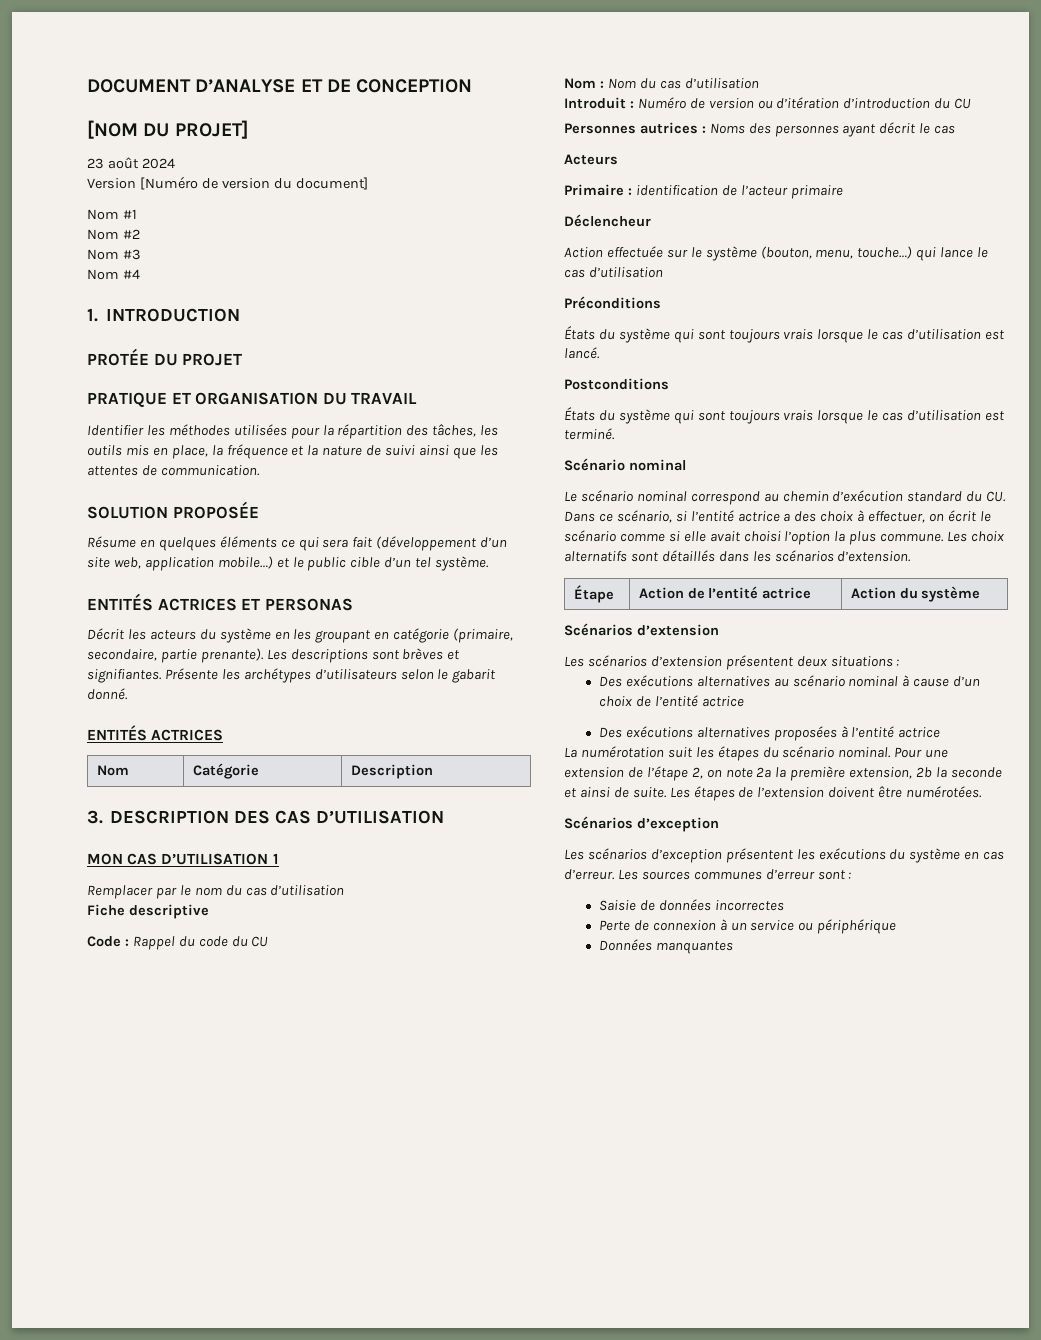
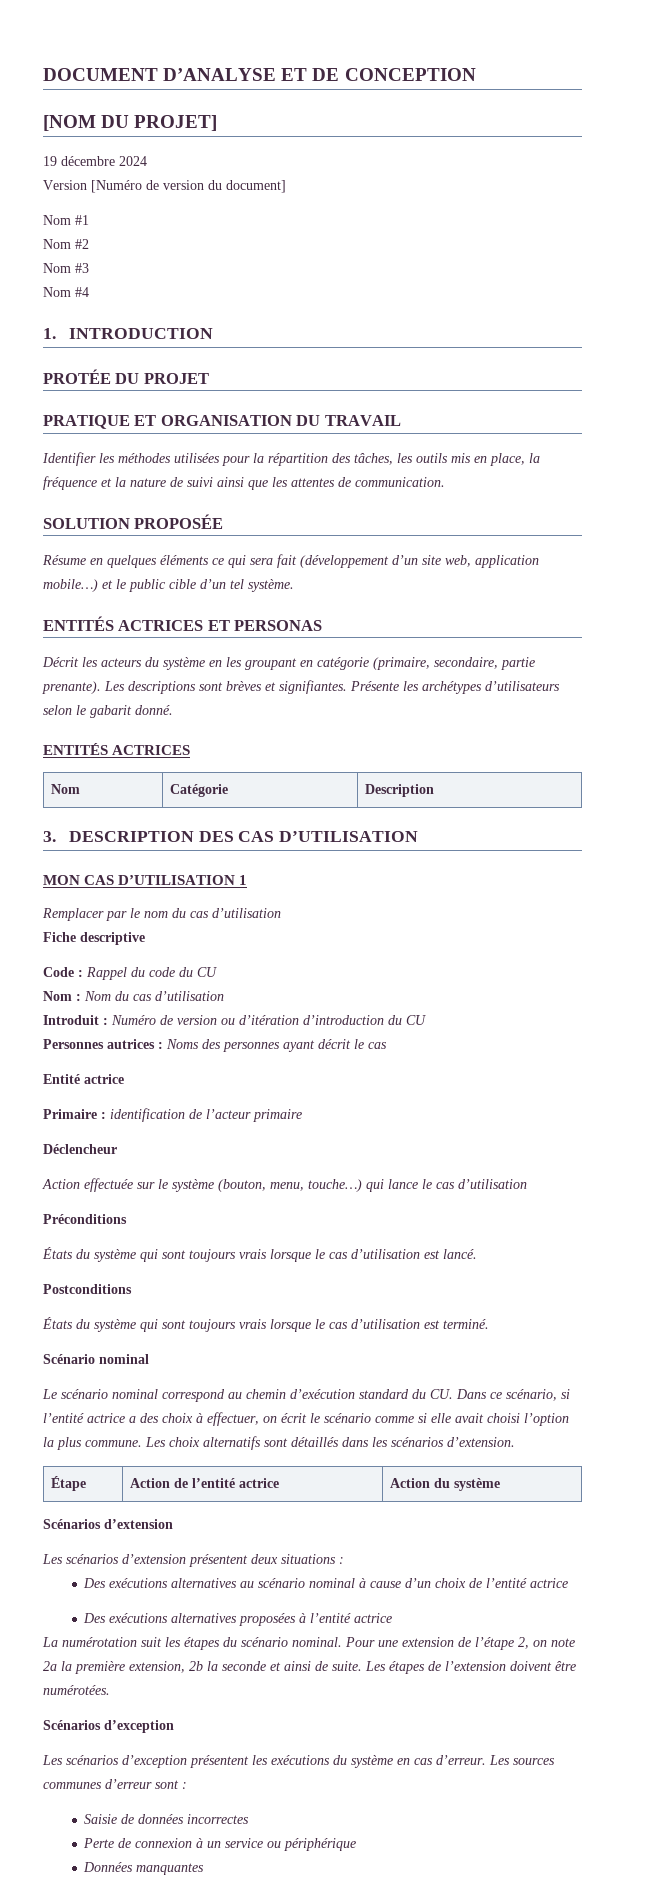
- 23 août 2024
+ 19 décembre 2024
- Acteurs
+ Entité actrice

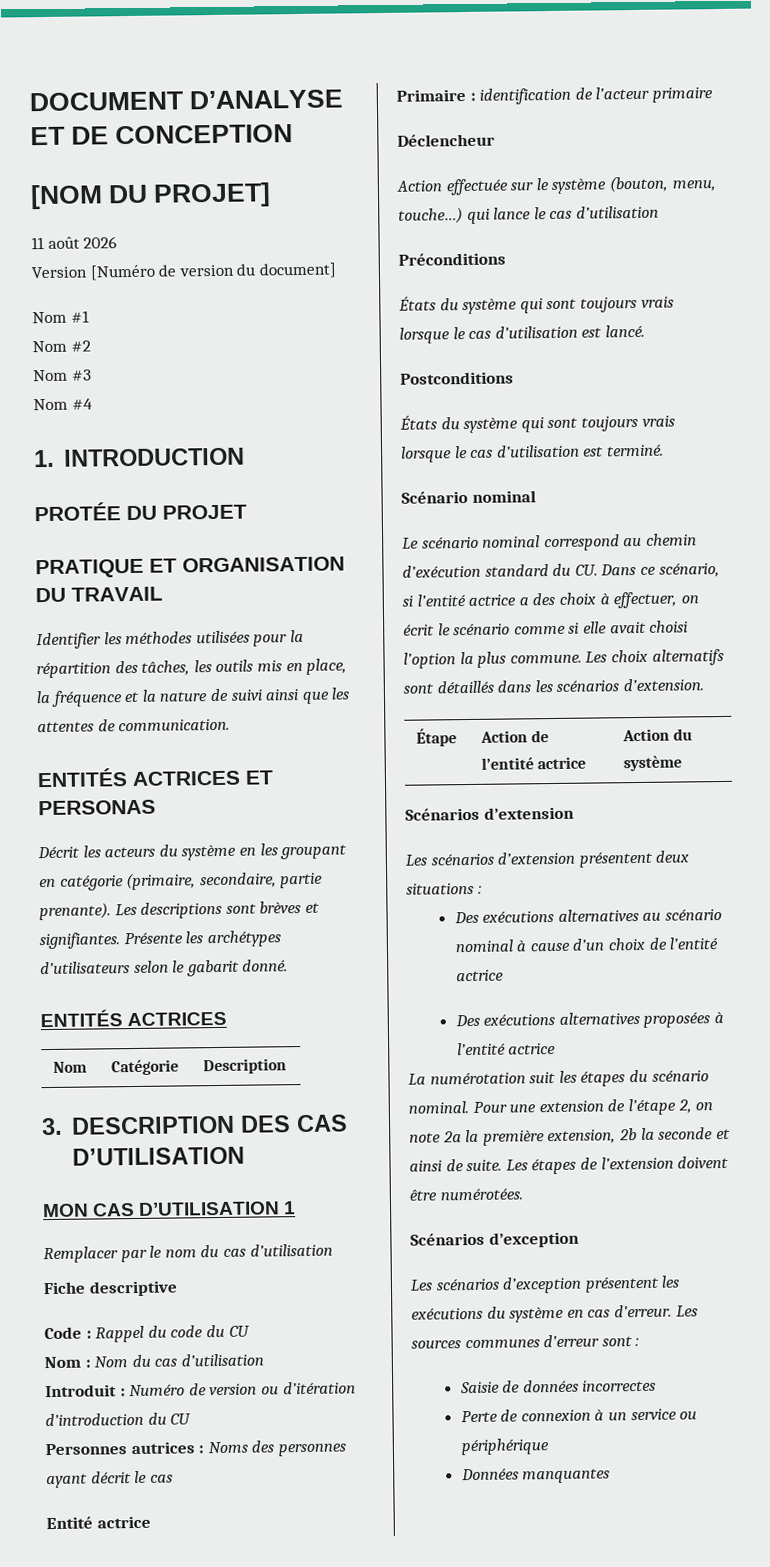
- 19 décembre 2024
+ 11 août 2026
- SOLUTION PROPOSÉE
- Résume en quelques éléments ce qui sera fait (développement d’un site web, application mobile…) et le public cible d’un tel système.

